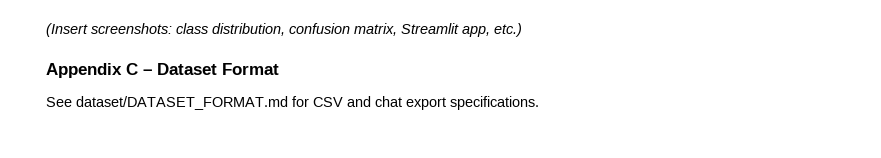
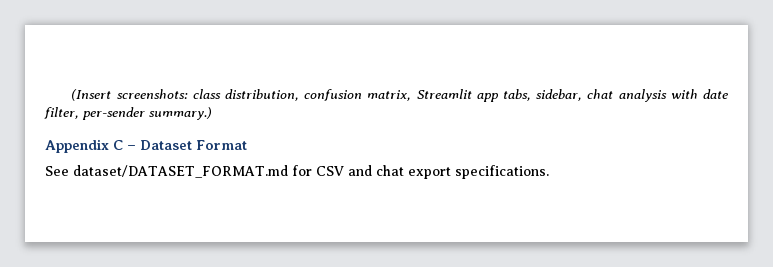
- (Insert screenshots: class distribution, confusion matrix, Streamlit app, etc.)
+ (Insert screenshots: class distribution, confusion matrix, Streamlit app tabs, sidebar, chat analysis with date filter, per-sender summary.)

